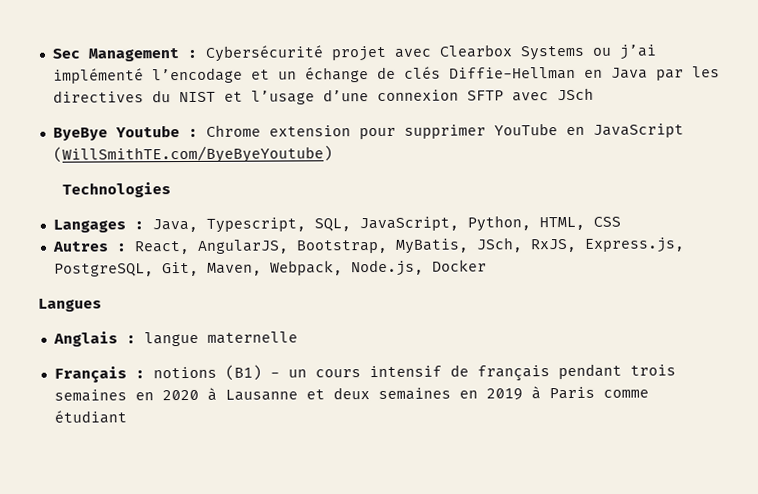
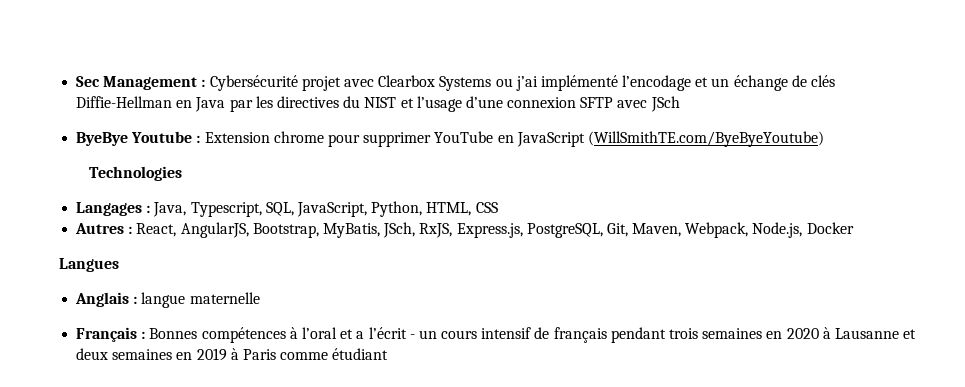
- ByeBye Youtube : Chrome extension pour supprimer YouTube en JavaScript (WillSmithTE.com/ByeByeYoutube)
+ ByeBye Youtube : Extension chrome pour supprimer YouTube en JavaScript (WillSmithTE.com/ByeByeYoutube)
- Français : notions (B1) - un cours intensif de français pendant trois semaines en 2020 à Lausanne et deux semaines en 2019 à Paris comme étudiant
+ Français : Bonnes compétences à l’oral et a l’écrit - un cours intensif de français pendant trois semaines en 2020 à Lausanne et deux semaines en 2019 à Paris comme étudiant

